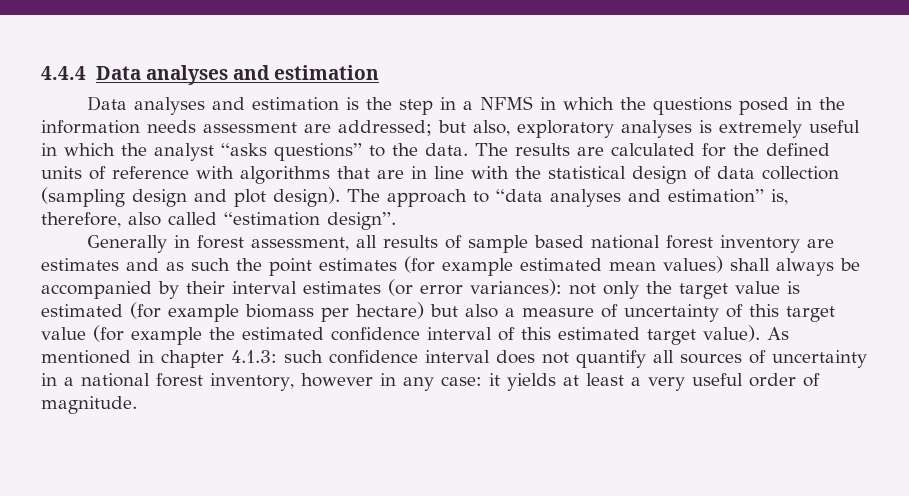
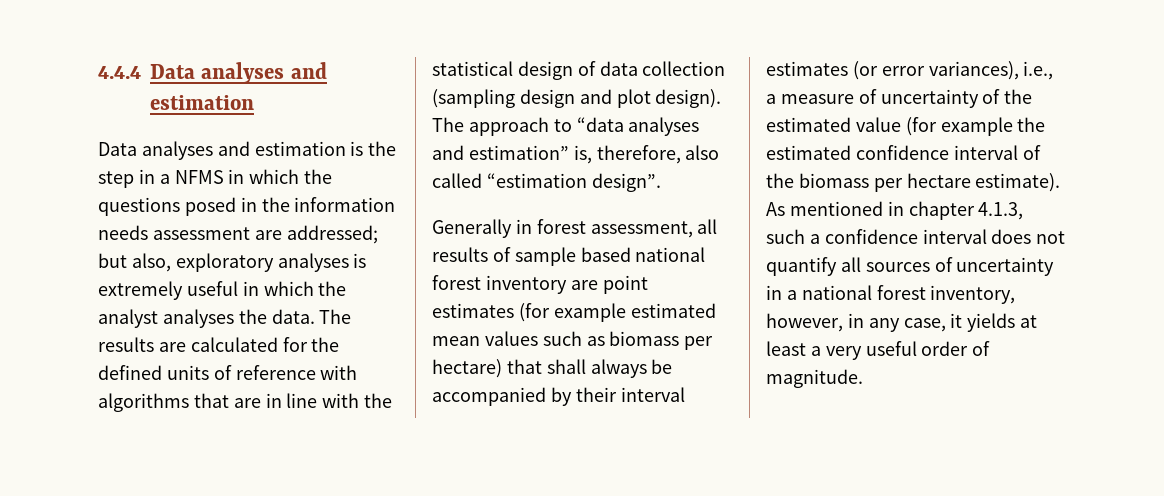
- Data analyses and estimation is the step in a NFMS in which the questions posed in the information needs assessment are addressed; but also, exploratory analyses is extremely useful in which the analyst “asks questions” to the data.
+ Data analyses and estimation is the step in a NFMS in which the questions posed in the information needs assessment are addressed; but also, exploratory analyses is extremely useful in which the analyst analyses the data.
- Generally in forest assessment, all results of sample based national forest inventory are estimates and as such the point estimates (for example estimated mean values) shall always be accompanied by their interval estimates (or error variances): not only the target value is estimated (for example biomass per hectare) but also a measure of uncertainty of this target value (for example the estimated confidence interval of this estimated target value).
+ Generally in forest assessment, all results of sample based national forest inventory are point estimates (for example estimated mean values such as biomass per hectare) that shall always be accompanied by their interval estimates (or error variances), i.e., a measure of uncertainty of the estimated value (for example the estimated confidence interval of the biomass per hectare estimate).
- As mentioned in chapter 4.1.3: such confidence interval does not quantify all sources of uncertainty in a national forest inventory, however in any case: it yields at least a very useful order of magnitude.
+ As mentioned in chapter 4.1.3, such a confidence interval does not quantify all sources of uncertainty in a national forest inventory, however, in any case, it yields at least a very useful order of magnitude.

